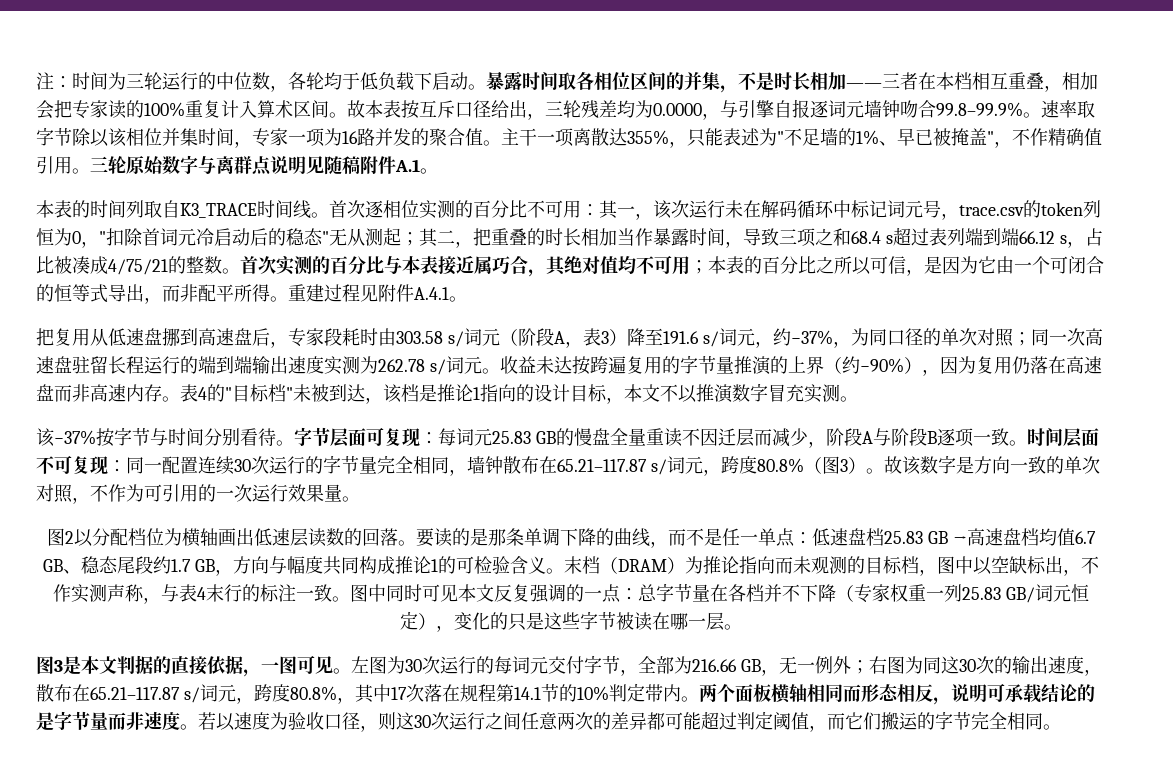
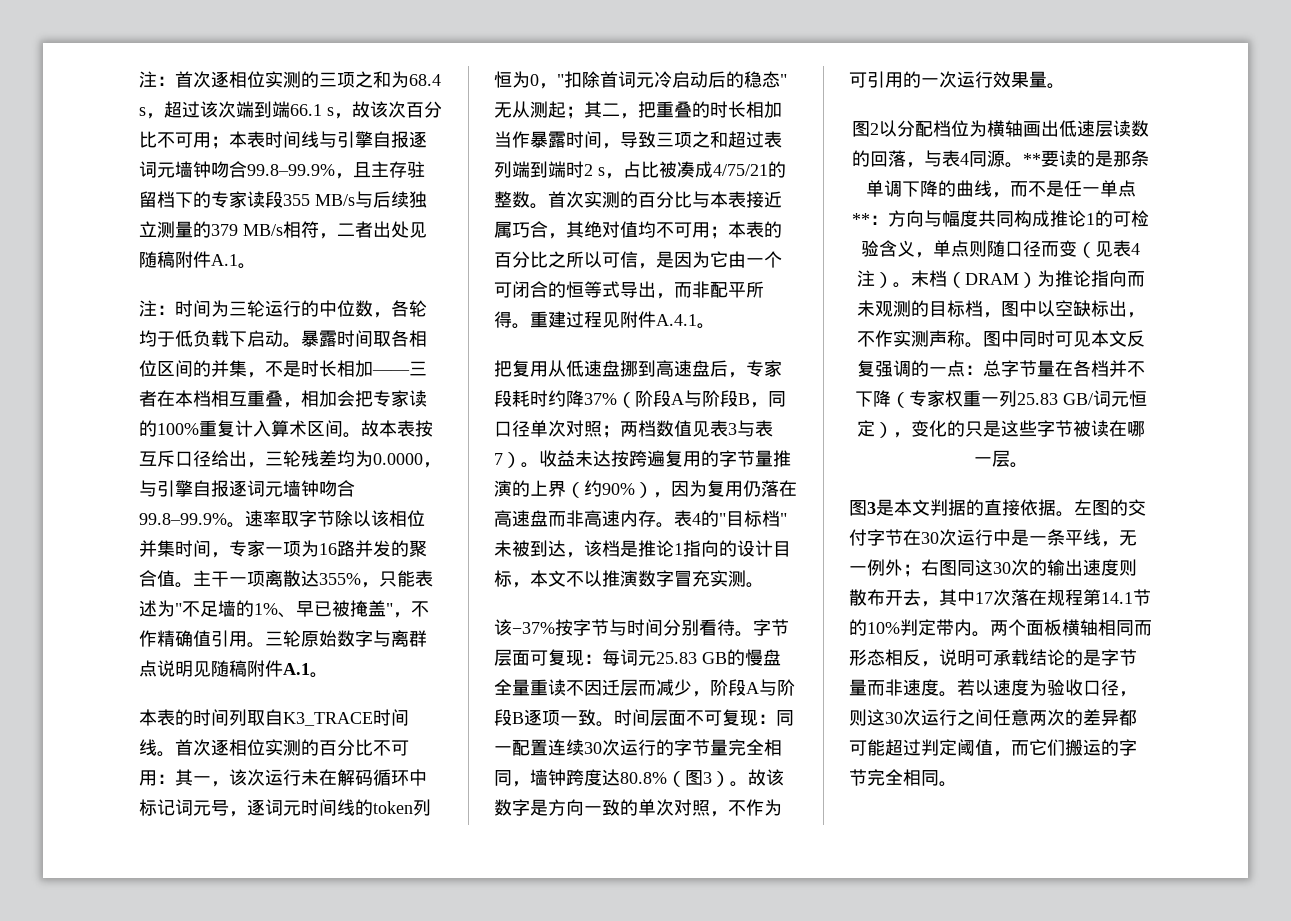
+ 注：首次逐相位实测的三项之和为68.4 s，超过该次端到端66.1 s，故该次百分比不可用；本表时间线与引擎自报逐词元墙钟吻合99.8–99.9%，且主存驻留档下的专家读段355 MB/s与后续独立测量的379 MB/s相符，二者出处见随稿附件A.1。
- 首次逐相位实测的百分比不可用：其一，该次运行未在解码循环中标记词元号，trace.csv的token列恒为0，"扣除首词元冷启动后的稳态"无从测起；其二，把重叠的时长相加当作暴露时间，导致三项之和68.4 s超过表列端到端66.12 s，占比被凑成4/75/21的整数。
+ 首次逐相位实测的百分比不可用：其一，该次运行未在解码循环中标记词元号，逐词元时间线的token列恒为0，"扣除首词元冷启动后的稳态"无从测起；其二，把重叠的时长相加当作暴露时间，导致三项之和超过表列端到端时2 s，占比被凑成4/75/21的整数。
- 把复用从低速盘挪到高速盘后，专家段耗时由303.58 s/词元（阶段A，表3）降至191.6 s/词元，约−37%，为同口径的单次对照；同一次高速盘驻留长程运行的端到端输出速度实测为262.78 s/词元。
+ 把复用从低速盘挪到高速盘后，专家段耗时约降37%（阶段A与阶段B，同口径单次对照；两档数值见表3与表7）。
- 收益未达按跨遍复用的字节量推演的上界（约−90%），因为复用仍落在高速盘而非高速内存。
+ 收益未达按跨遍复用的字节量推演的上界（约90%），因为复用仍落在高速盘而非高速内存。
- 时间层面不可复现：同一配置连续30次运行的字节量完全相同，墙钟散布在65.21–117.87 s/词元，跨度80.8%（图3）。
+ 时间层面不可复现：同一配置连续30次运行的字节量完全相同，墙钟跨度达80.8%（图3）。
- 图2以分配档位为横轴画出低速层读数的回落。要读的是那条单调下降的曲线，而不是任一单点：低速盘档25.83 GB →高速盘档均值6.7 GB、稳态尾段约1.7 GB，方向与幅度共同构成推论1的可检验含义。
+ 图2以分配档位为横轴画出低速层读数的回落，与表4同源。**要读的是那条单调下降的曲线，而不是任一单点**：方向与幅度共同构成推论1的可检验含义，单点则随口径而变（见表4注）。
- 末档（DRAM）为推论指向而未观测的目标档，图中以空缺标出，不作实测声称，与表4末行的标注一致。
+ 末档（DRAM）为推论指向而未观测的目标档，图中以空缺标出，不作实测声称。
- 图3是本文判据的直接依据，一图可见。左图为30次运行的每词元交付字节，全部为216.66 GB，无一例外；右图为同这30次的输出速度，散布在65.21–117.87 s/词元，跨度80.8%，其中17次落在规程第14.1节的10%判定带内。
+ 图3是本文判据的直接依据。左图的交付字节在30次运行中是一条平线，无一例外；右图同这30次的输出速度则散布开去，其中17次落在规程第14.1节的10%判定带内。

